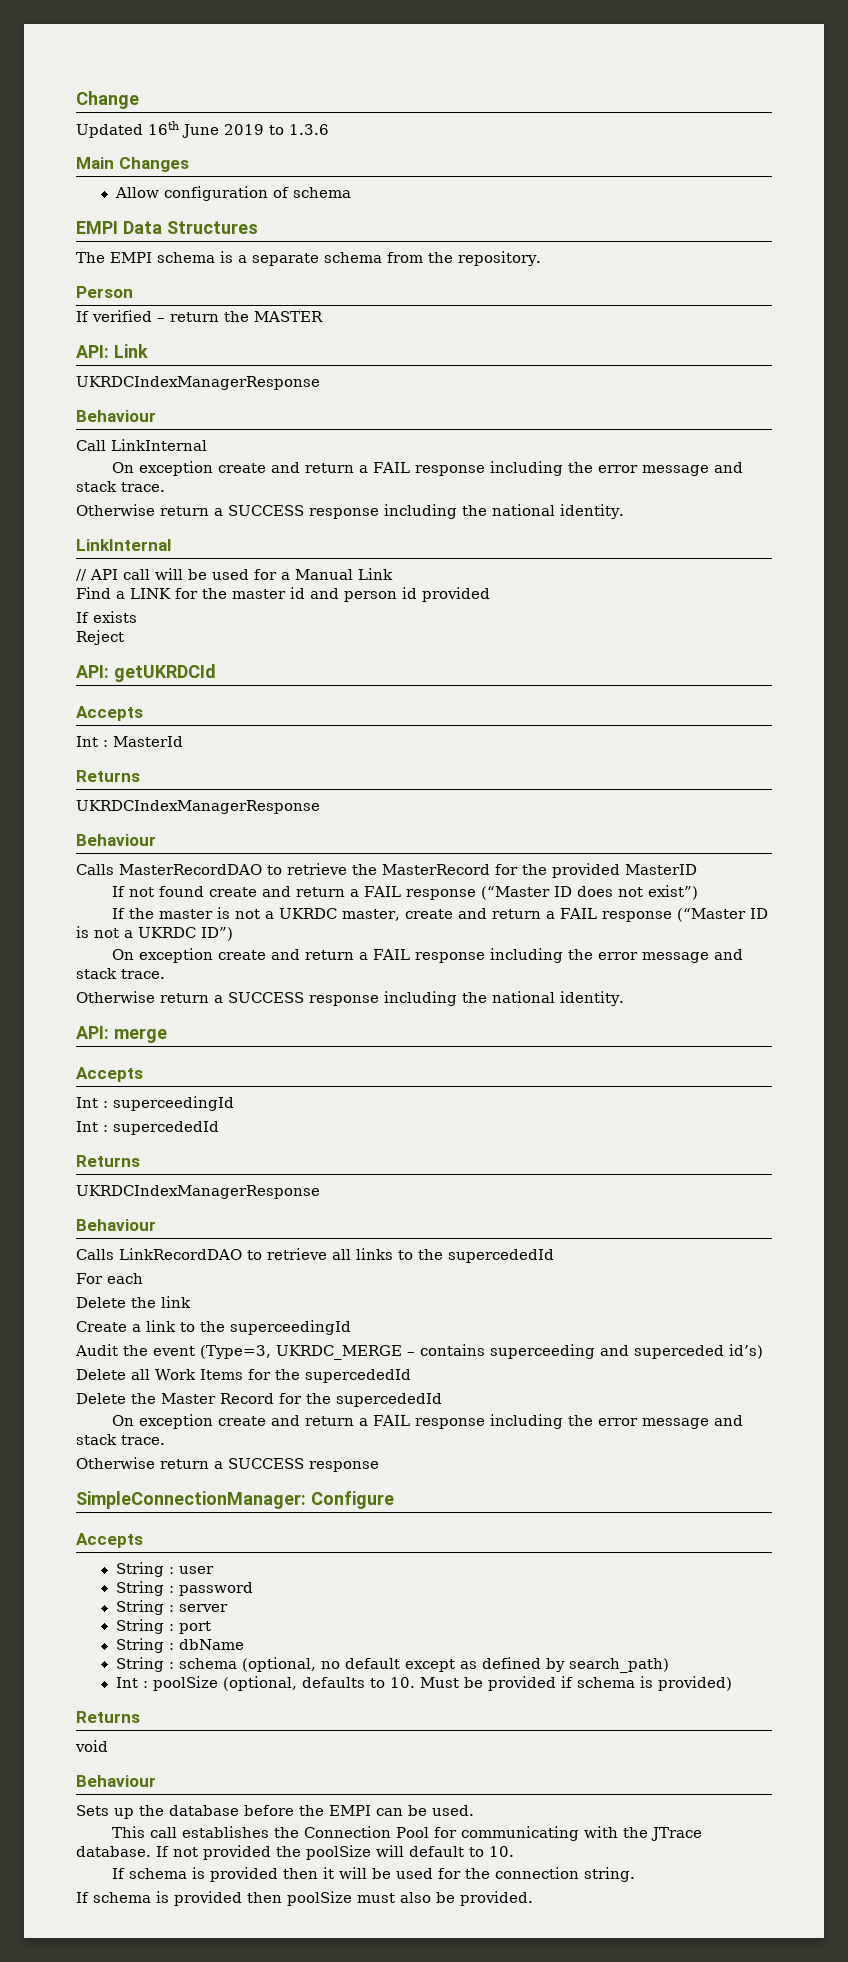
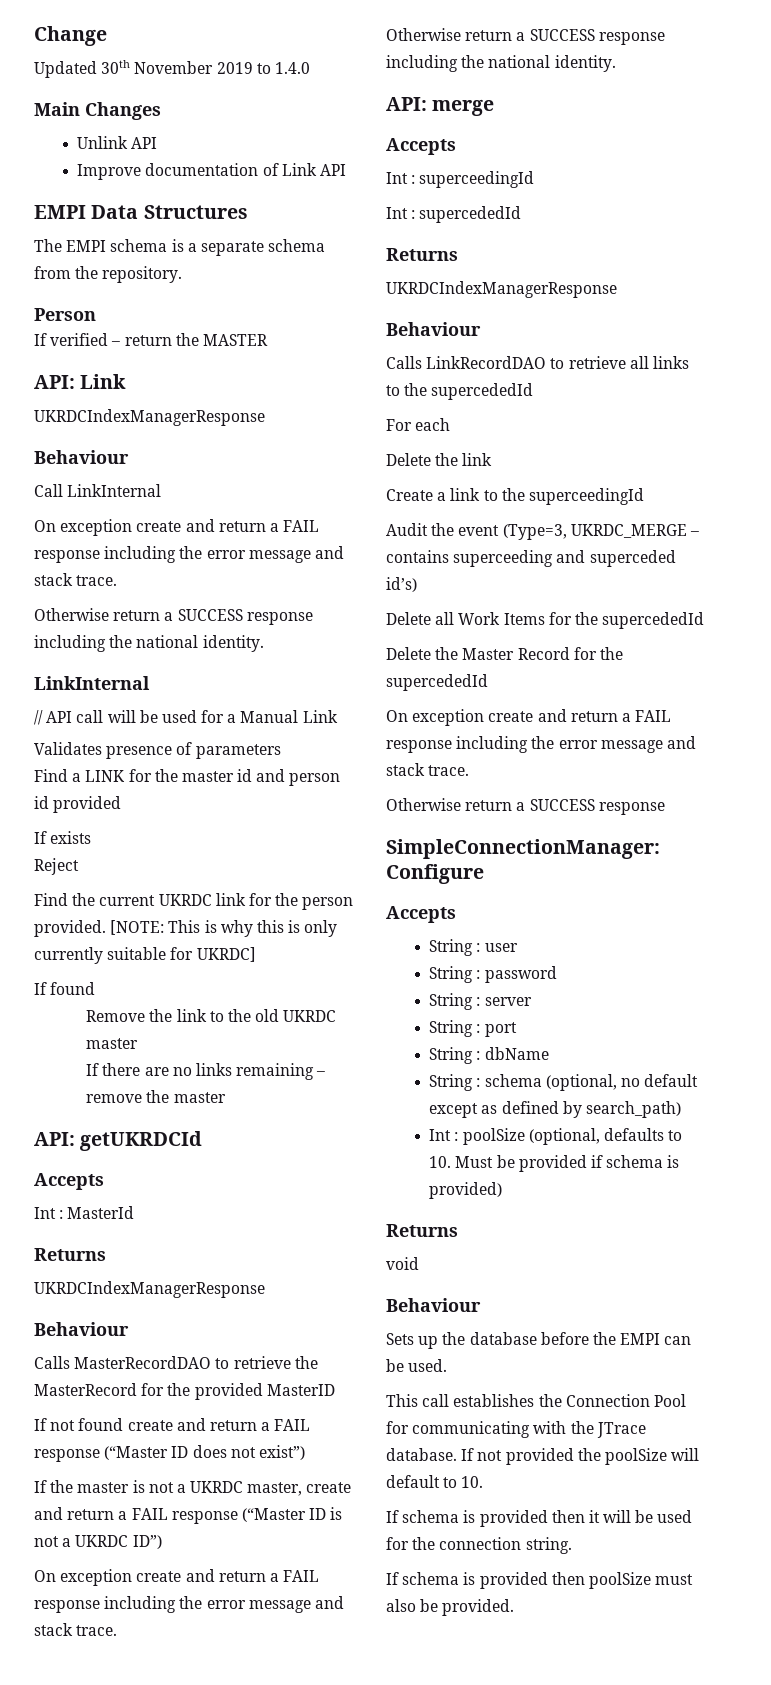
- Updated 16th June 2019 to 1.3.6
+ Updated 30th November 2019 to 1.4.0
- Allow configuration of schema
+ Unlink API
+ Improve documentation of Link API
+ Validates presence of parameters
+ Find the current UKRDC link for the person provided. [NOTE: This is why this is only currently suitable for UKRDC]
+ If found
+ Remove the link to the old UKRDC master
+ If there are no links remaining – remove the master

